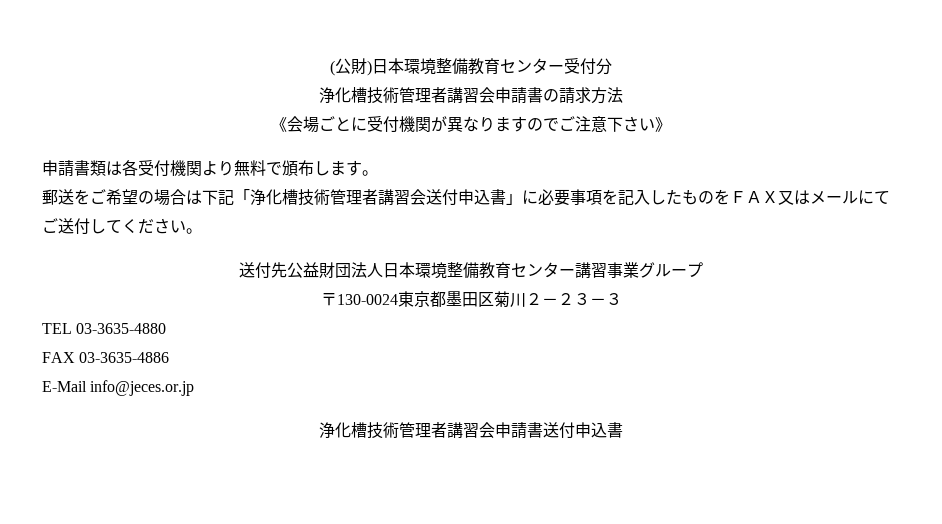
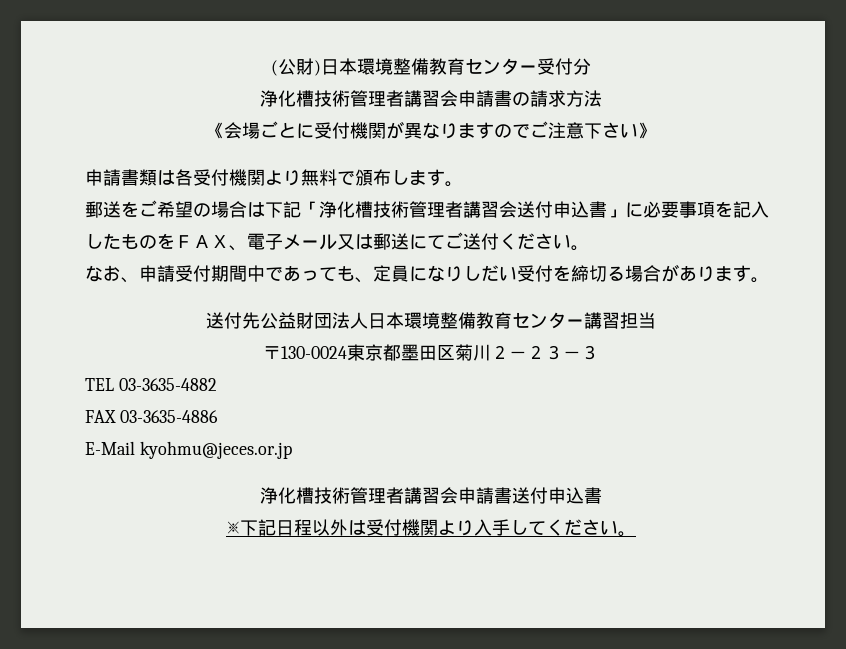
- 郵送をご希望の場合は下記「浄化槽技術管理者講習会送付申込書」に必要事項を記入したものをＦＡＸ又はメールにてご送付してください。
+ 郵送をご希望の場合は下記「浄化槽技術管理者講習会送付申込書」に必要事項を記入したものをＦＡＸ、電子メール又は郵送にてご送付ください。
+ なお、申請受付期間中であっても、定員になりしだい受付を締切る場合があります。
- 送付先公益財団法人日本環境整備教育センター講習事業グループ
+ 送付先公益財団法人日本環境整備教育センター講習担当
- TEL 03-3635-4880
+ TEL 03-3635-4882
- E-Mail info@jeces.or.jp
+ E-Mail kyohmu@jeces.or.jp
+ ※下記日程以外は受付機関より入手してください。

